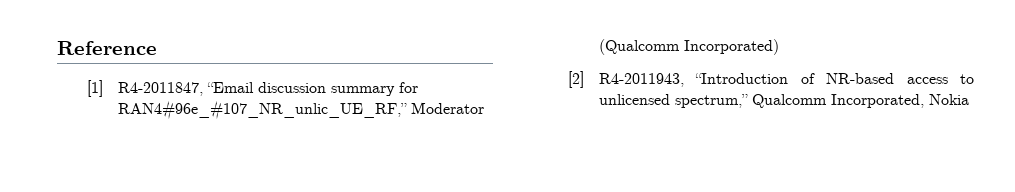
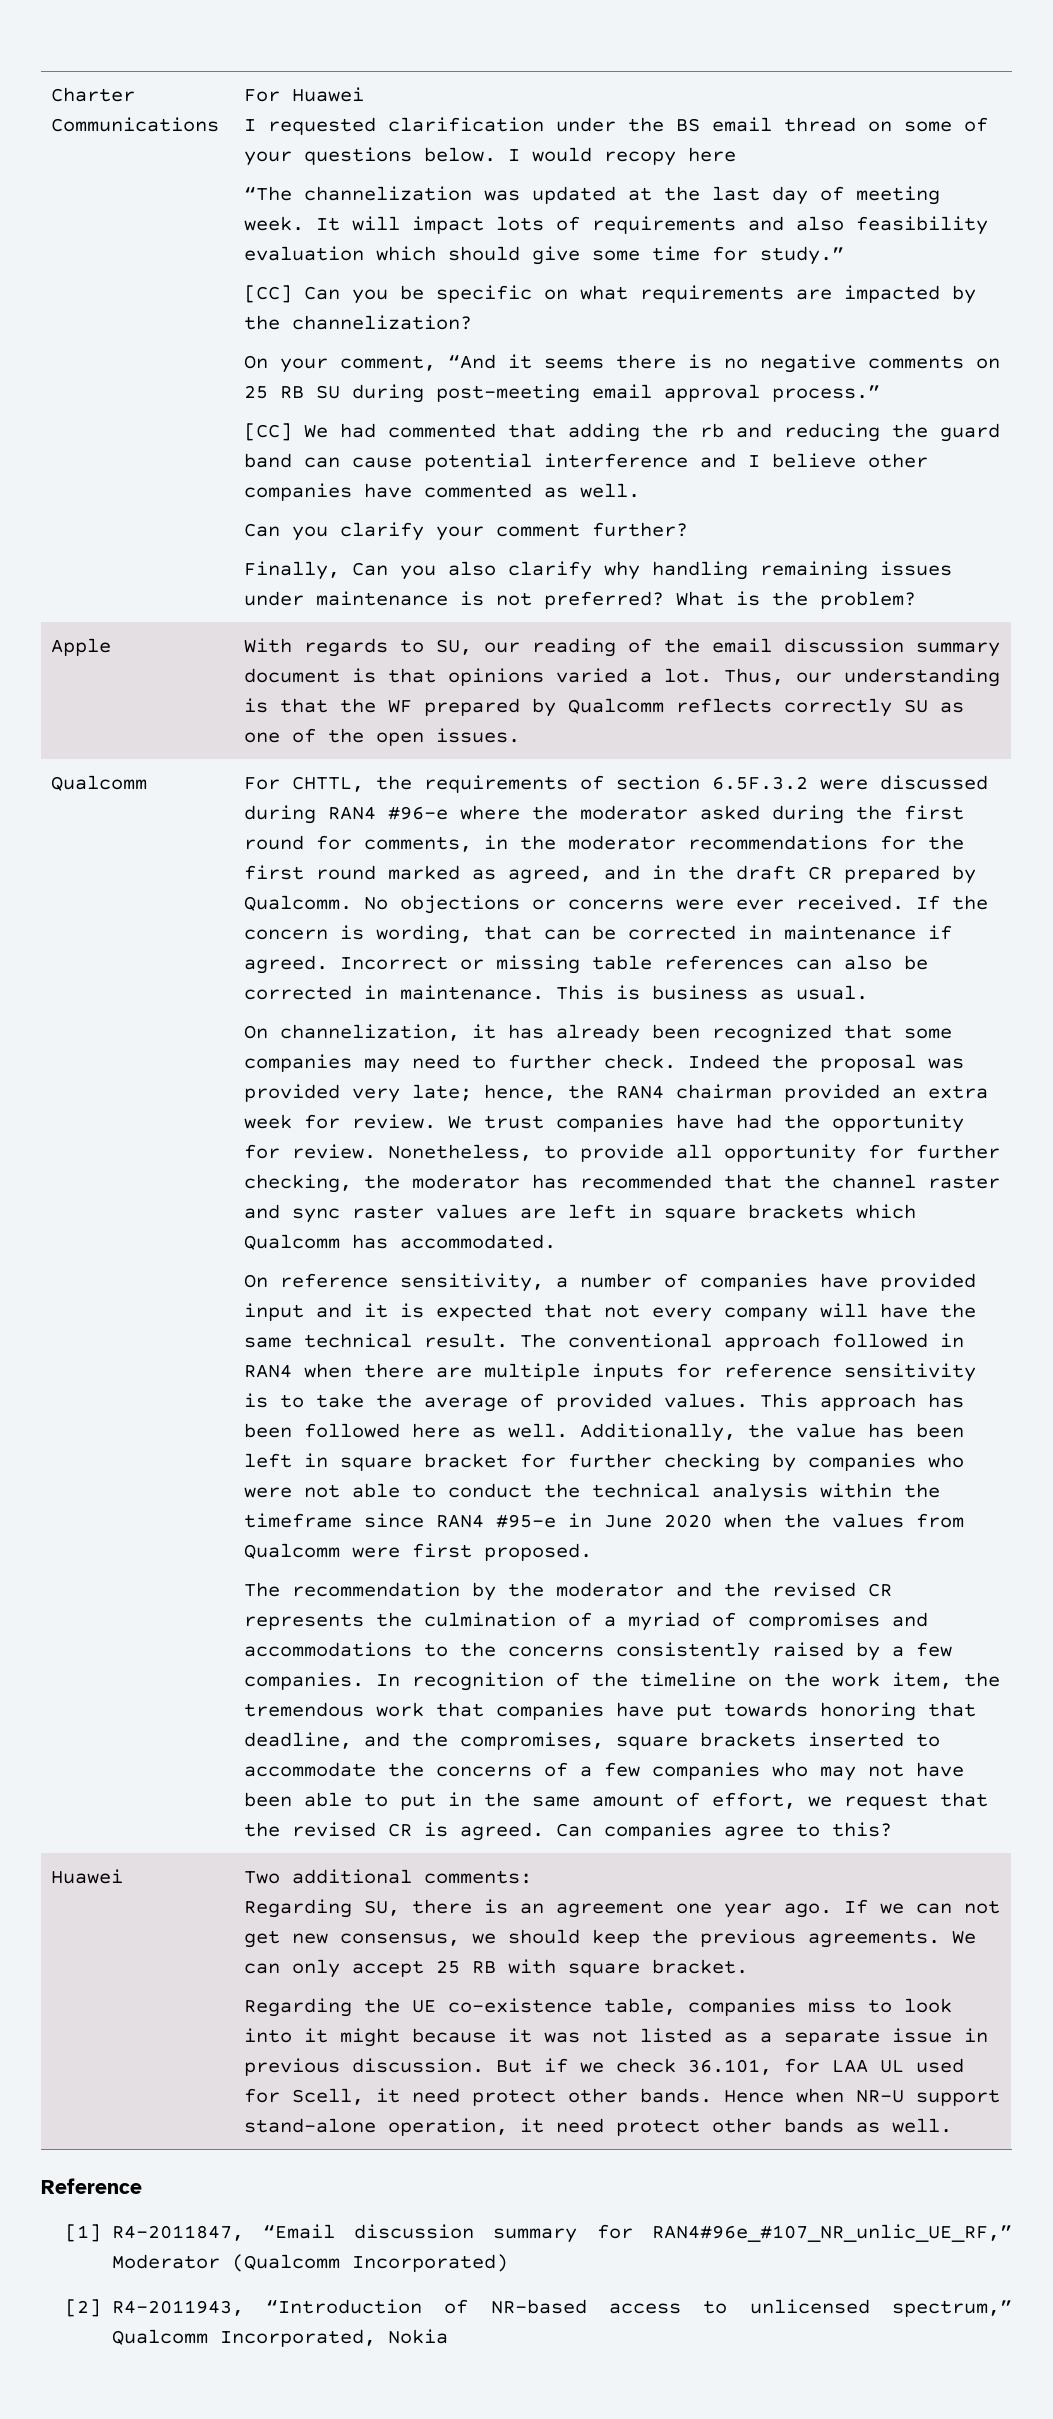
+ Charter Communications | For Huawei
+ I requested clarification under the BS email thread on some of your questions below. I would recopy here
+ “The channelization was updated at the last day of meeting week. It will impact lots of requirements and also feasibility evaluation which should give some time for study.”
+ [CC] Can you be specific on what requirements are impacted by the channelization?
+ On your comment, “And it seems there is no negative comments on 25 RB SU during post-meeting email approval process.”
+ [CC] We had commented that adding the rb and reducing the guard band can cause potential interference and I believe other companies have commented as well.
+ Can you clarify your comment further?
+ Finally, Can you also clarify why handling remaining issues under maintenance is not preferred? What is the problem?
+ Apple | With regards to SU, our reading of the email discussion summary document is that opinions varied a lot. Thus, our understanding is that the WF prepared by Qualcomm reflects correctly SU as one of the open issues.
+ Qualcomm | For CHTTL, the requirements of section 6.5F.3.2 were discussed during RAN4 #96-e where the moderator asked during the first round for comments, in the moderator recommendations for the first round marked as agreed, and in the draft CR prepared by Qualcomm. No objections or concerns were ever received. If the concern is wording, that can be corrected in maintenance if agreed. Incorrect or missing table references can also be corrected in maintenance. This is business as usual.
+ On channelization, it has already been recognized that some companies may need to further check. Indeed the proposal was provided very late; hence, the RAN4 chairman provided an extra week for review. We trust companies have had the opportunity for review. Nonetheless, to provide all opportunity for further checking, the moderator has recommended that the channel raster and sync raster values are left in square brackets which Qualcomm has accommodated.
+ On reference sensitivity, a number of companies have provided input and it is expected that not every company will have the same technical result. The conventional approach followed in RAN4 when there are multiple inputs for reference sensitivity is to take the average of provided values. This approach has been followed here as well. Additionally, the value has been left in square bracket for further checking by companies who were not able to conduct the technical analysis within the timeframe since RAN4 #95-e in June 2020 when the values from Qualcomm were first proposed.
+ The recommendation by the moderator and the revised CR represents the culmination of a myriad of compromises and accommodations to the concerns consistently raised by a few companies. In recognition of the timeline on the work item, the tremendous work that companies have put towards honoring that deadline, and the compromises, square brackets inserted to accommodate the concerns of a few companies who may not have been able to put in the same amount of effort, we request that the revised CR is agreed. Can companies agree to this?
+ Huawei | Two additional comments:
+ Regarding SU, there is an agreement one year ago. If we can not get new consensus, we should keep the previous agreements. We can only accept 25 RB with square bracket.
+ Regarding the UE co-existence table, companies miss to look into it might because it was not listed as a separate issue in previous discussion. But if we check 36.101, for LAA UL used for Scell, it need protect other bands. Hence when NR-U support stand-alone operation, it need protect other bands as well.

